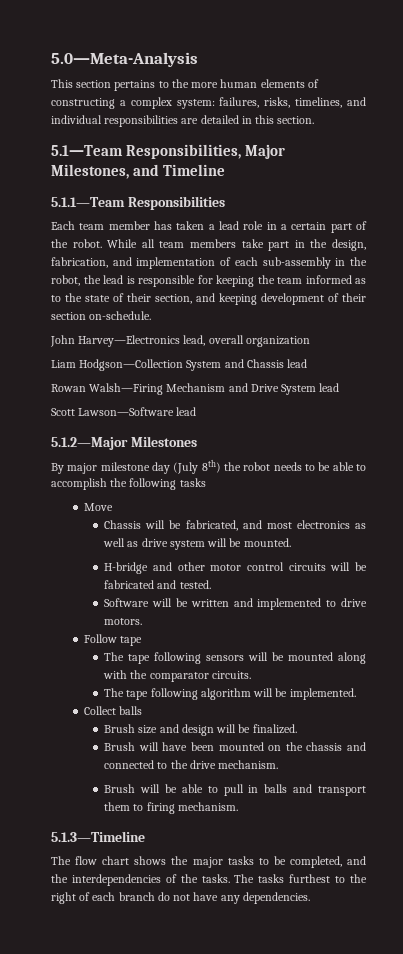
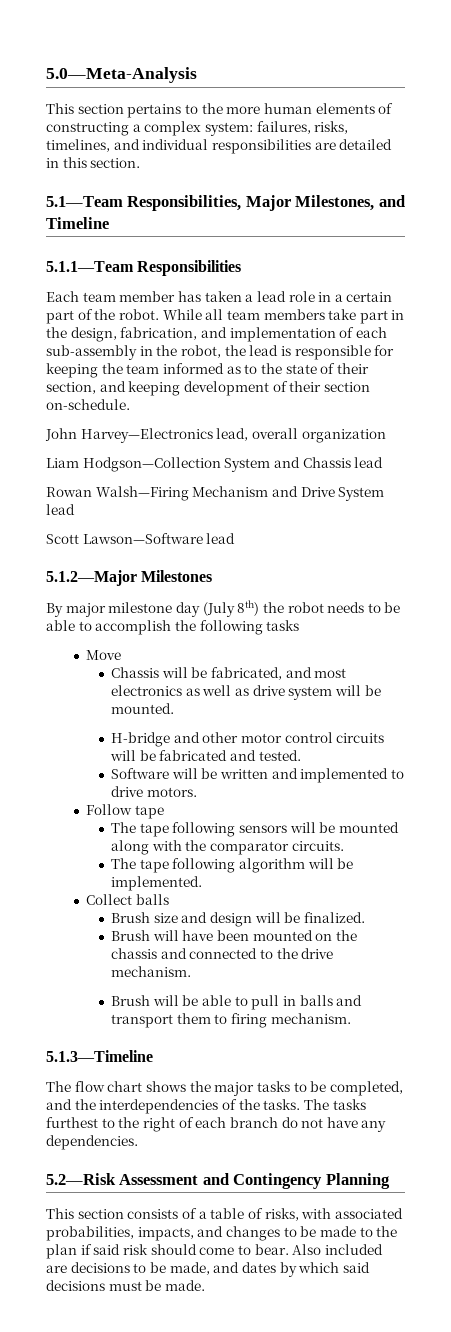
+ 5.2—Risk Assessment and Contingency Planning
+ This section consists of a table of risks, with associated probabilities, impacts, and changes to be made to the plan if said risk should come to bear. Also included are decisions to be made, and dates by which said decisions must be made.

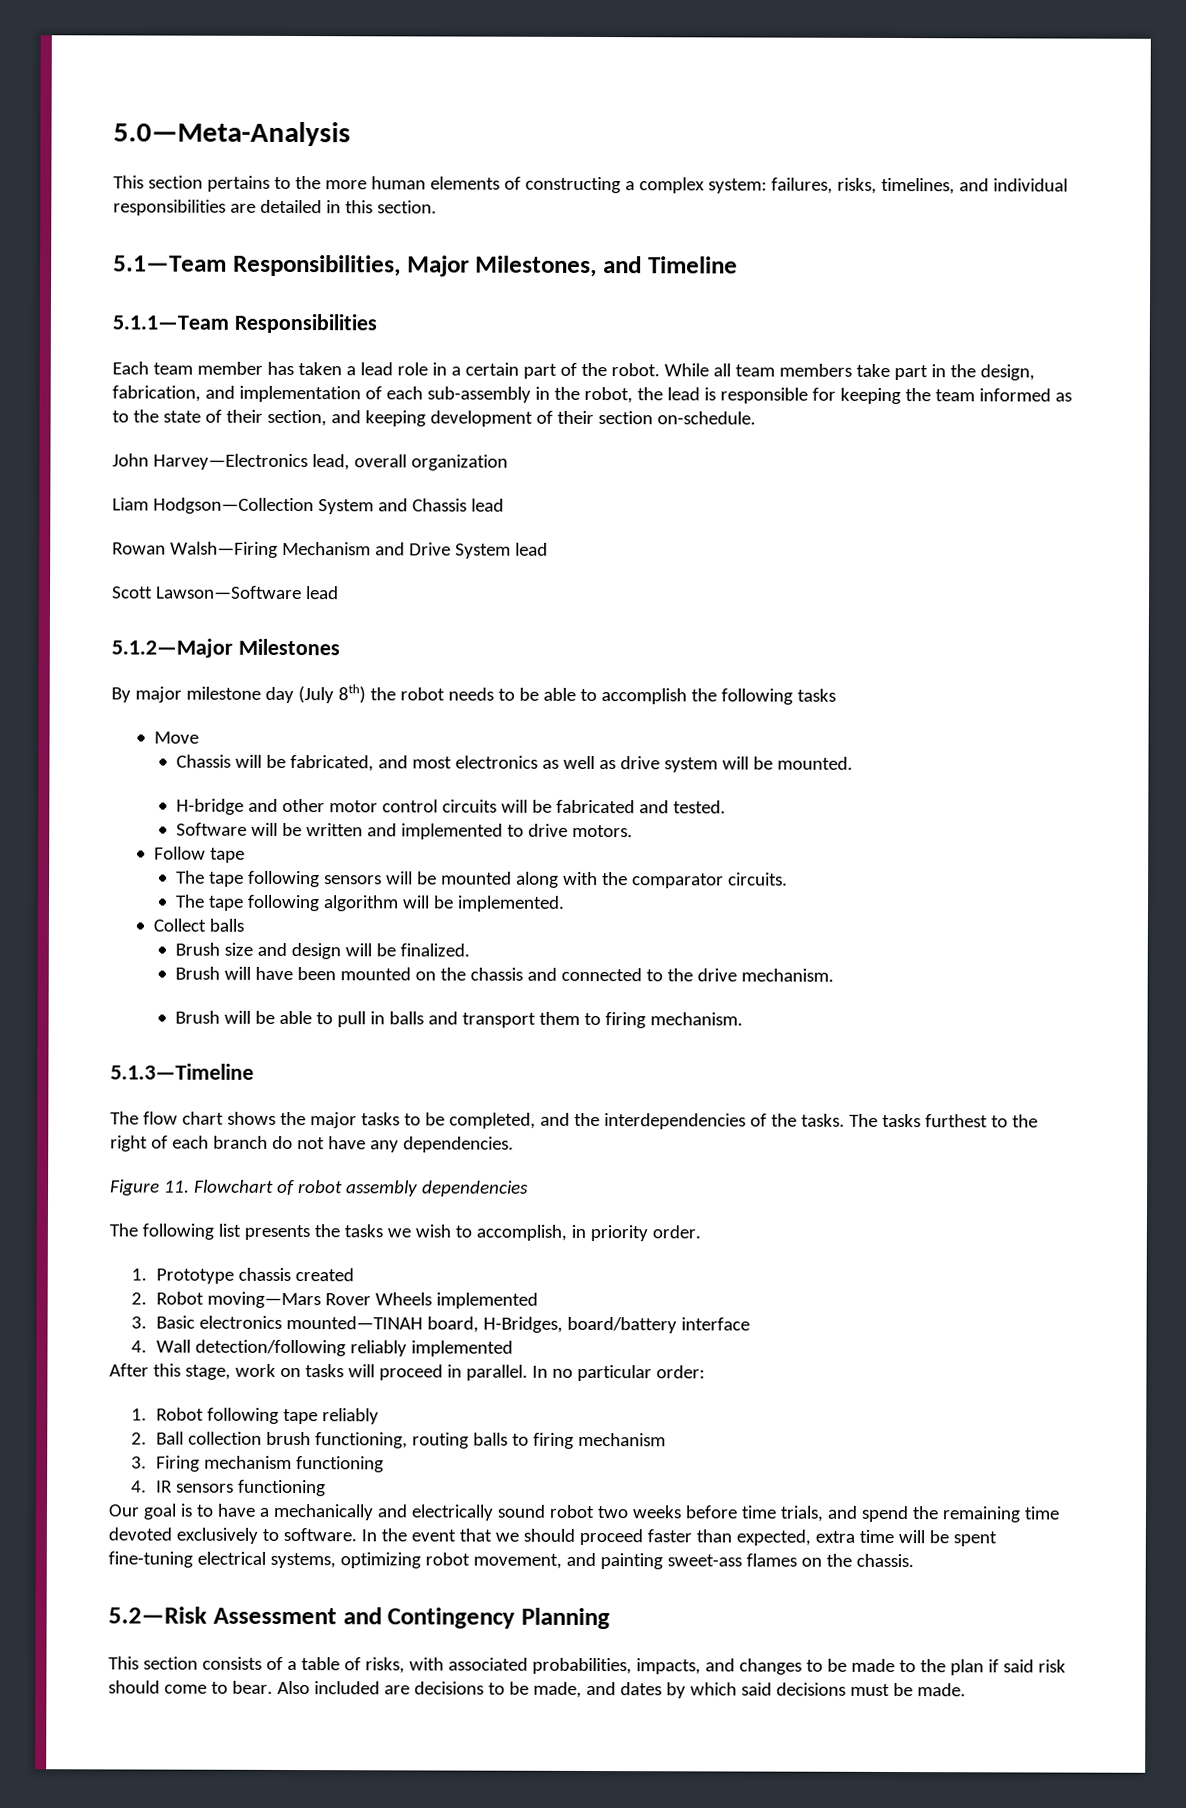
+ Figure 11. Flowchart of robot assembly dependencies
+ The following list presents the tasks we wish to accomplish, in priority order.
+ 1. Prototype chassis created
+ 2. Robot moving—Mars Rover Wheels implemented
+ 3. Basic electronics mounted—TINAH board, H-Bridges, board/battery interface
+ 4. Wall detection/following reliably implemented
+ After this stage, work on tasks will proceed in parallel. In no particular order:
+ 1. Robot following tape reliably
+ 2. Ball collection brush functioning, routing balls to firing mechanism
+ 3. Firing mechanism functioning
+ 4. IR sensors functioning
+ Our goal is to have a mechanically and electrically sound robot two weeks before time trials, and spend the remaining time devoted exclusively to software. In the event that we should proceed faster than expected, extra time will be spent fine-tuning electrical systems, optimizing robot movement, and painting sweet-ass flames on the chassis.

